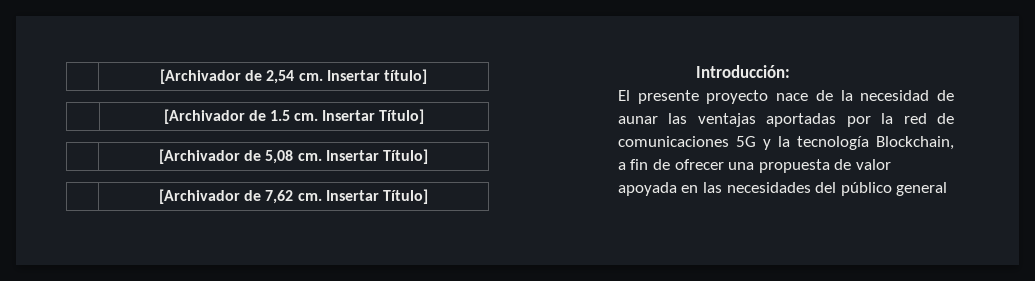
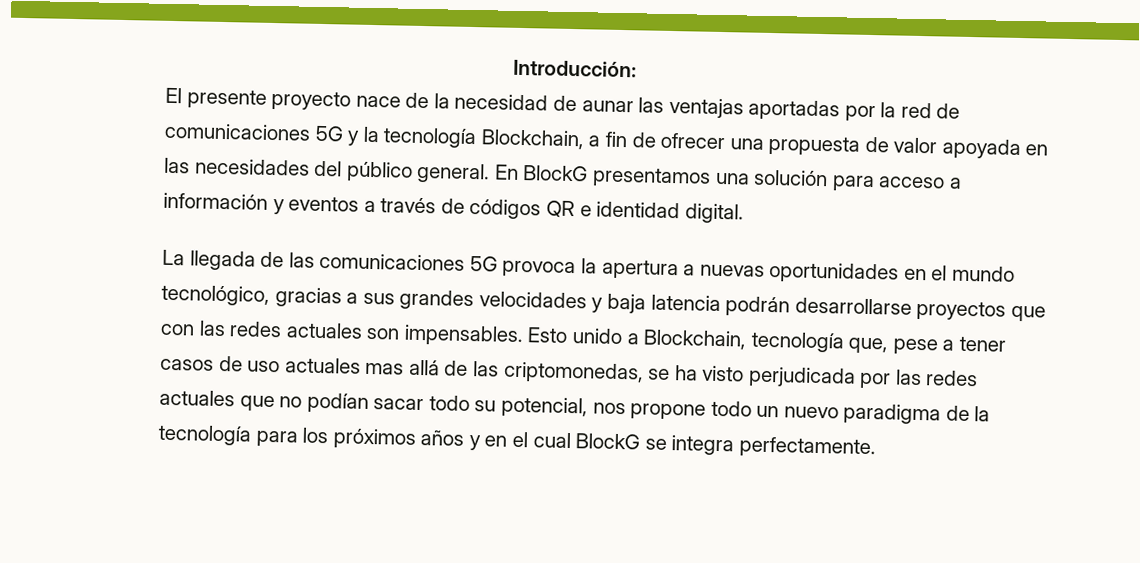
- | [Archivador de 2,54 cm. Insertar título]
- | [Archivador de 1.5 cm. Insertar Título]
- | [Archivador de 5,08 cm. Insertar Título]
- | [Archivador de 7,62 cm. Insertar Título]
- El presente proyecto nace de la necesidad de aunar las ventajas aportadas por la red de comunicaciones 5G y la tecnología Blockchain, a fin de ofrecer una propuesta de valor apoyada en las necesidades del público general
+ El presente proyecto nace de la necesidad de aunar las ventajas aportadas por la red de comunicaciones 5G y la tecnología Blockchain, a fin de ofrecer una propuesta de valor apoyada en las necesidades del público general. En BlockG presentamos una solución para acceso a información y eventos a través de códigos QR e identidad digital.
+ La llegada de las comunicaciones 5G provoca la apertura a nuevas oportunidades en el mundo tecnológico, gracias a sus grandes velocidades y baja latencia podrán desarrollarse proyectos que con las redes actuales son impensables. Esto unido a Blockchain, tecnología que, pese a tener casos de uso actuales mas allá de las criptomonedas, se ha visto perjudicada por las redes actuales que no podían sacar todo su potencial, nos propone todo un nuevo paradigma de la tecnología para los próximos años y en el cual BlockG se integra perfectamente.

